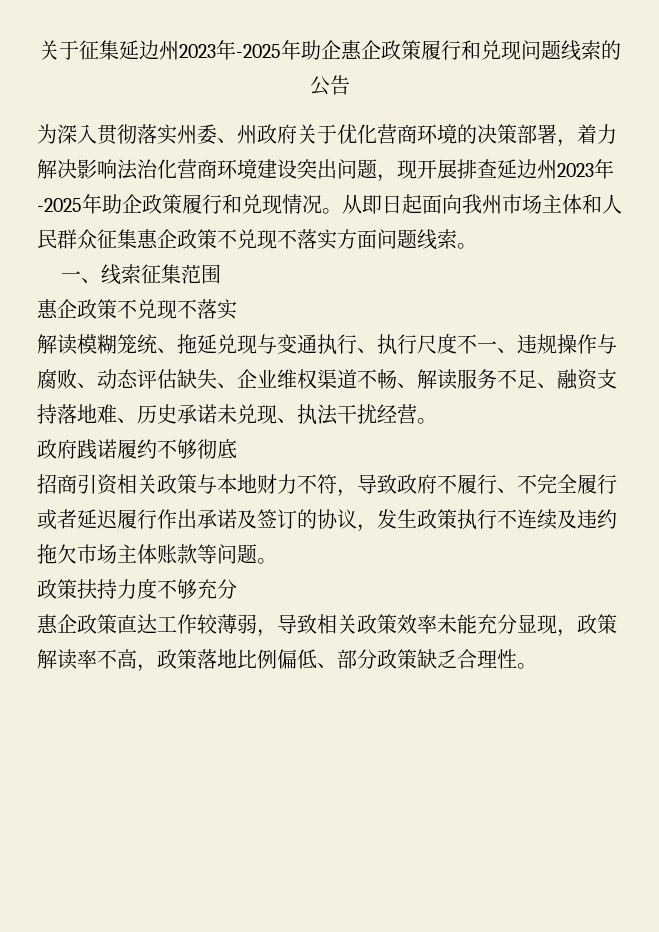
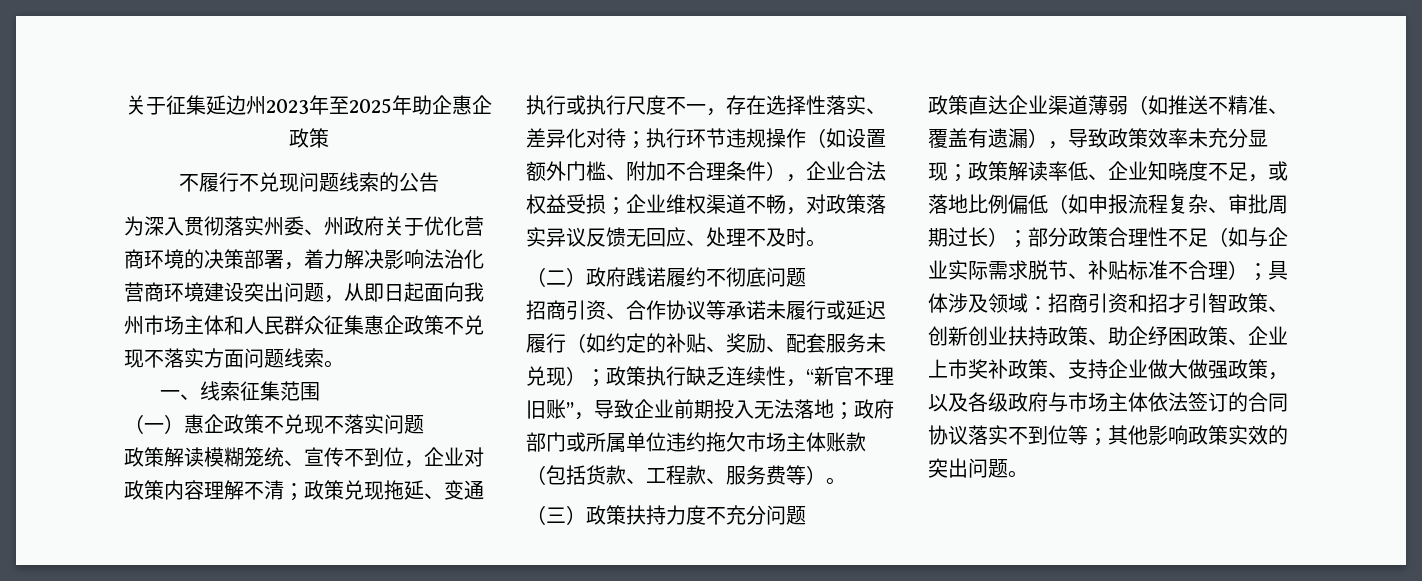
- 关于征集延边州2023年-2025年助企惠企政策履行和兑现问题线索的公告
+ 关于征集延边州2023年至2025年助企惠企政策
+ 不履行不兑现问题线索的公告
- 为深入贯彻落实州委、州政府关于优化营商环境的决策部署，着力解决影响法治化营商环境建设突出问题，现开展排查延边州2023年-2025年助企政策履行和兑现情况。从即日起面向我州市场主体和人民群众征集惠企政策不兑现不落实方面问题线索。
+ 为深入贯彻落实州委、州政府关于优化营商环境的决策部署，着力解决影响法治化营商环境建设突出问题，从即日起面向我州市场主体和人民群众征集惠企政策不兑现不落实方面问题线索。
  一、线索征集范围
- 惠企政策不兑现不落实
- 解读模糊笼统、拖延兑现与变通执行、执行尺度不一、违规操作与腐败、动态评估缺失、企业维权渠道不畅、解读服务不足、融资支持落地难、历史承诺未兑现、执法干扰经营。
- 政府践诺履约不够彻底
- 招商引资相关政策与本地财力不符，导致政府不履行、不完全履行或者延迟履行作出承诺及签订的协议，发生政策执行不连续及违约拖欠市场主体账款等问题。
- 政策扶持力度不够充分
- 惠企政策直达工作较薄弱，导致相关政策效率未能充分显现，政策解读率不高，政策落地比例偏低、部分政策缺乏合理性。
+ （一）惠企政策不兑现不落实问题
+ 政策解读模糊笼统、宣传不到位，企业对政策内容理解不清；政策兑现拖延、变通执行或执行尺度不一，存在选择性落实、差异化对待；执行环节违规操作（如设置额外门槛、附加不合理条件），企业合法权益受损；企业维权渠道不畅，对政策落实异议反馈无回应、处理不及时。
+ （二）政府践诺履约不彻底问题
+ 招商引资、合作协议等承诺未履行或延迟履行（如约定的补贴、奖励、配套服务未兑现）；政策执行缺乏连续性，“新官不理旧账”，导致企业前期投入无法落地；政府部门或所属单位违约拖欠市场主体账款（包括货款、工程款、服务费等）。
+ （三）政策扶持力度不充分问题
+ 政策直达企业渠道薄弱（如推送不精准、覆盖有遗漏），导致政策效率未充分显现；政策解读率低、企业知晓度不足，或落地比例偏低（如申报流程复杂、审批周期过长）；部分政策合理性不足（如与企业实际需求脱节、补贴标准不合理）；具体涉及领域：招商引资和招才引智政策、创新创业扶持政策、助企纾困政策、企业上市奖补政策、支持企业做大做强政策，以及各级政府与市场主体依法签订的合同协议落实不到位等；其他影响政策实效的突出问题。

